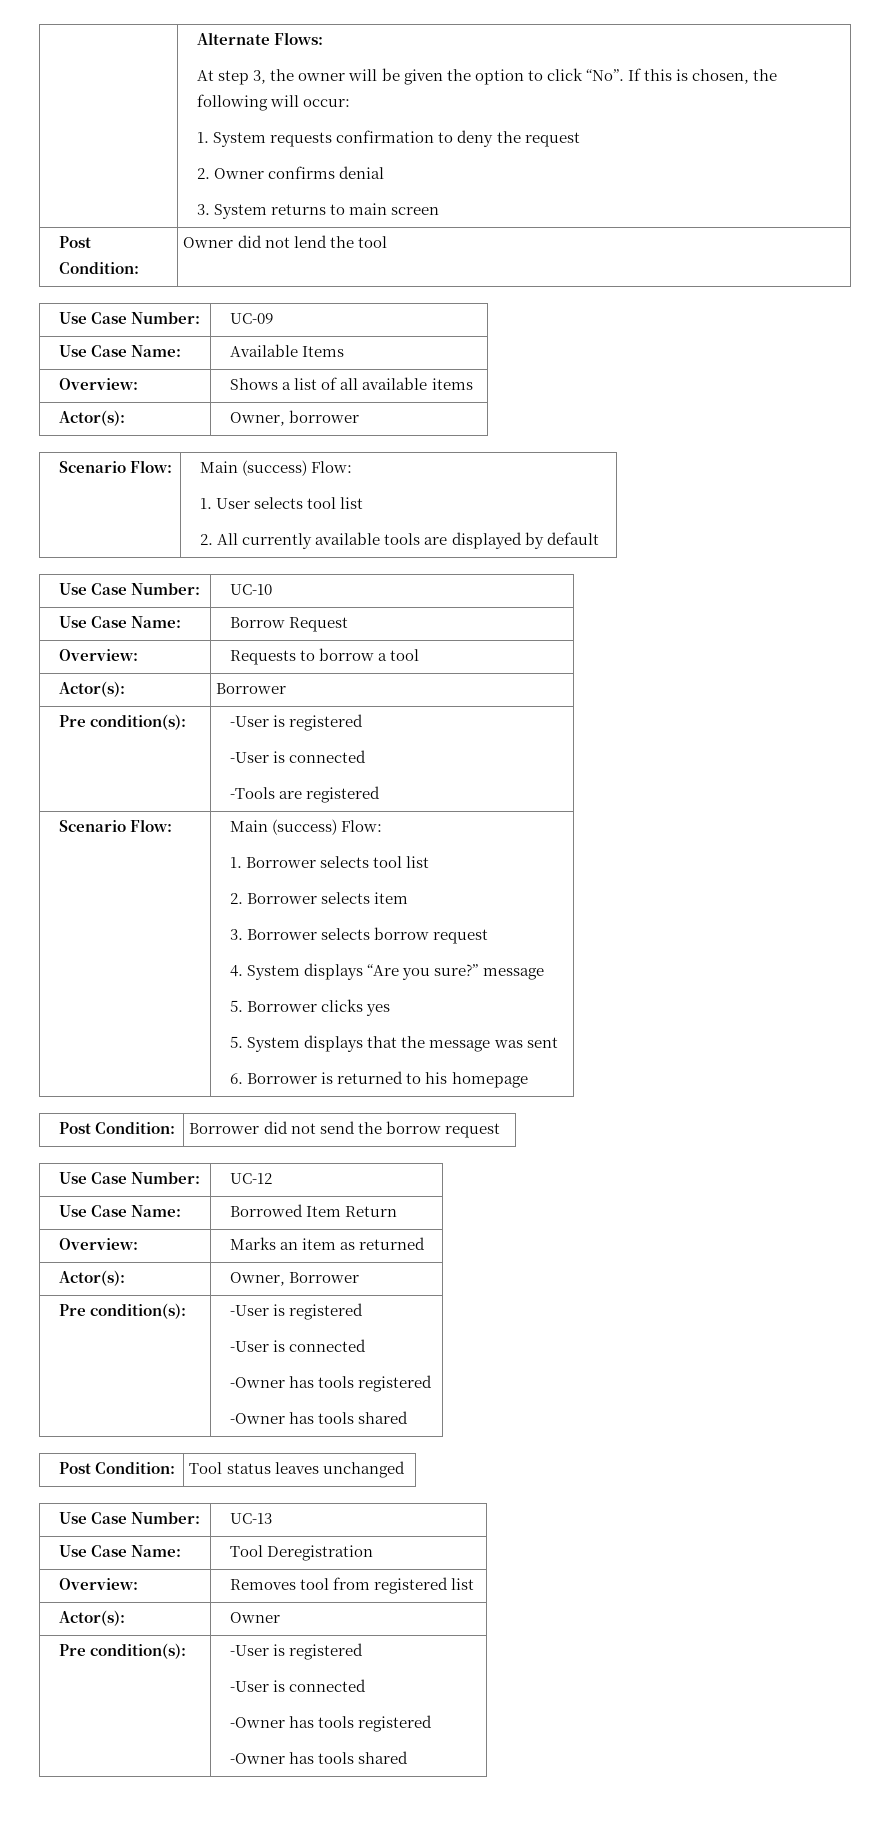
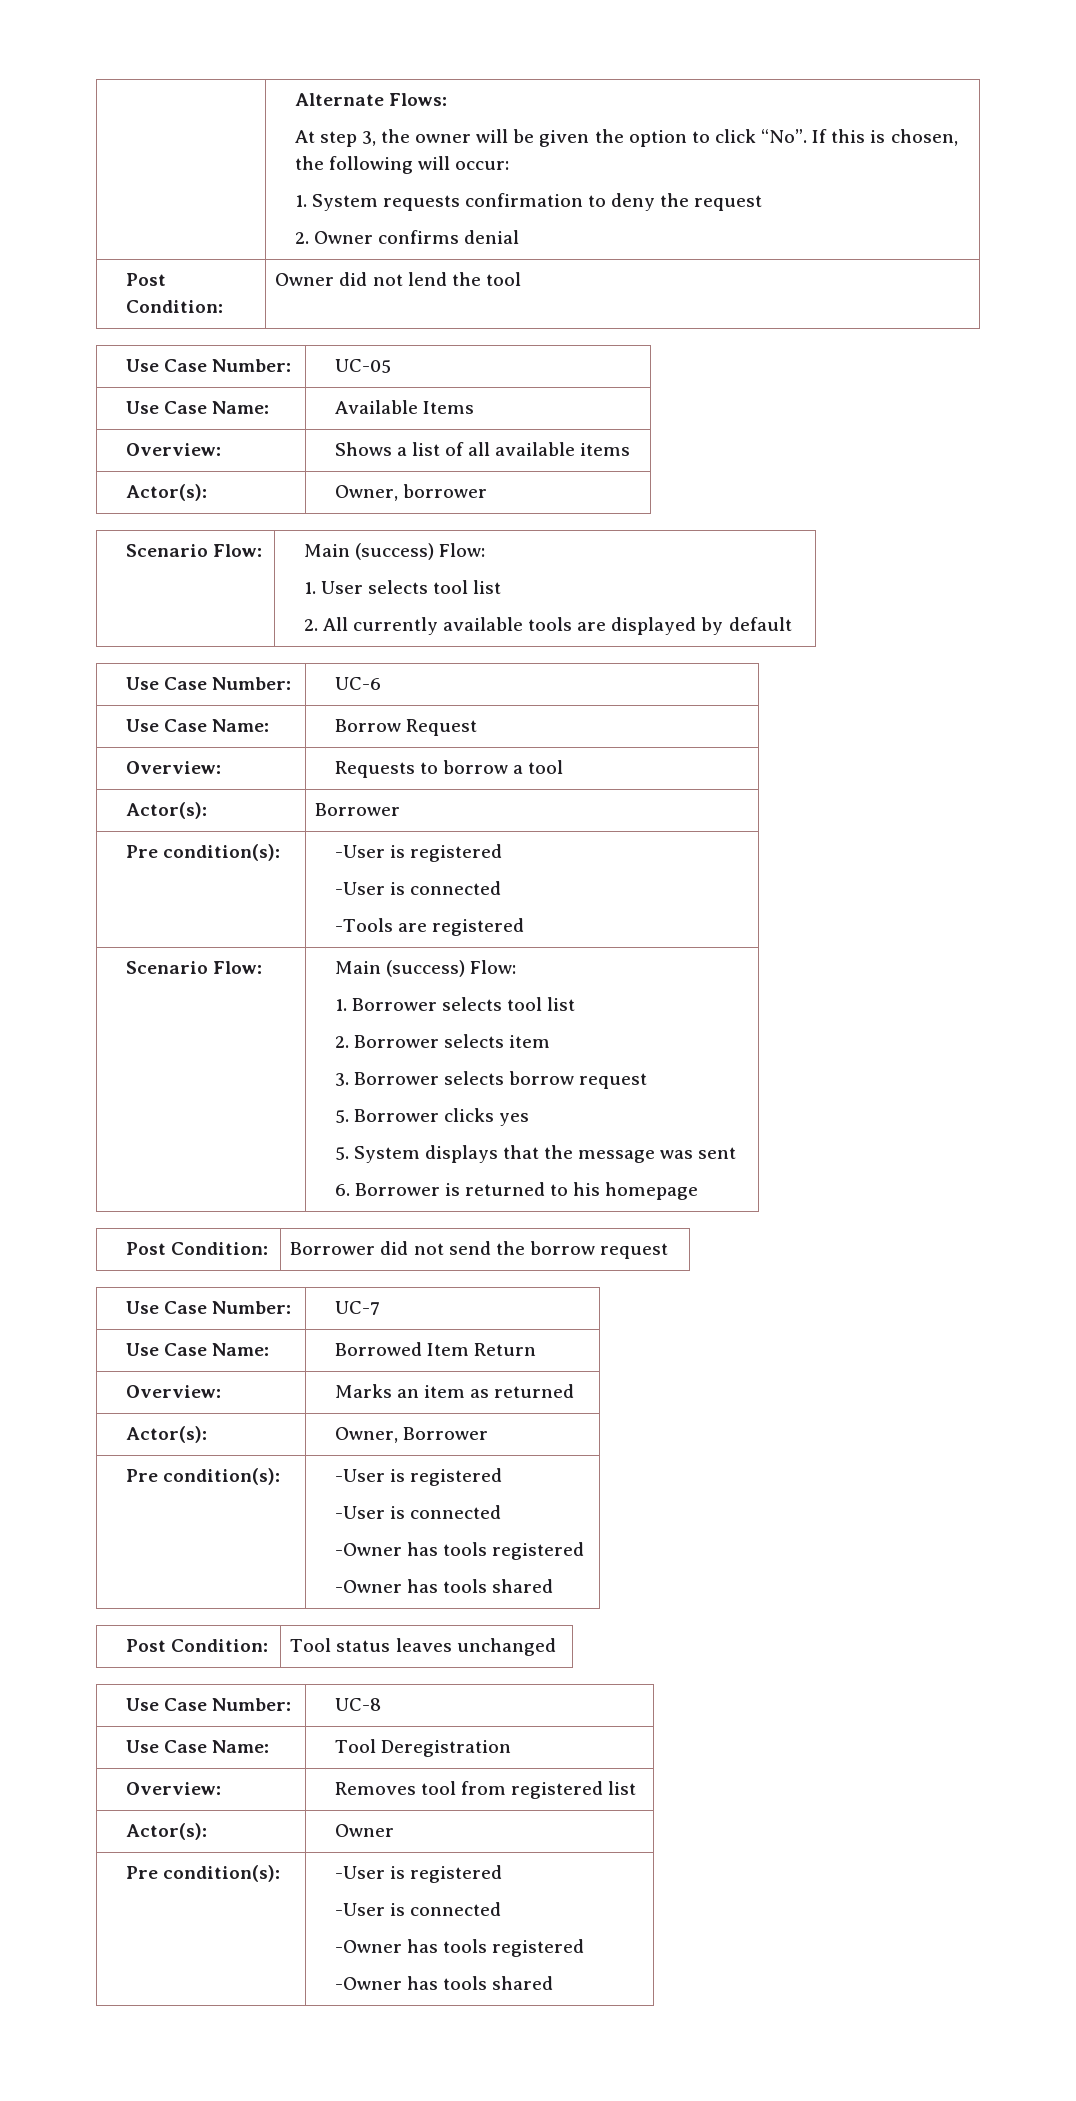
- 3. System returns to main screen
- Use Case Number: | UC-09
+ Use Case Number: | UC-05
- Use Case Number: | UC-10
+ Use Case Number: | UC-6
- 4. System displays “Are you sure?” message
- Use Case Number: | UC-12
+ Use Case Number: | UC-7
- Use Case Number: | UC-13
+ Use Case Number: | UC-8

